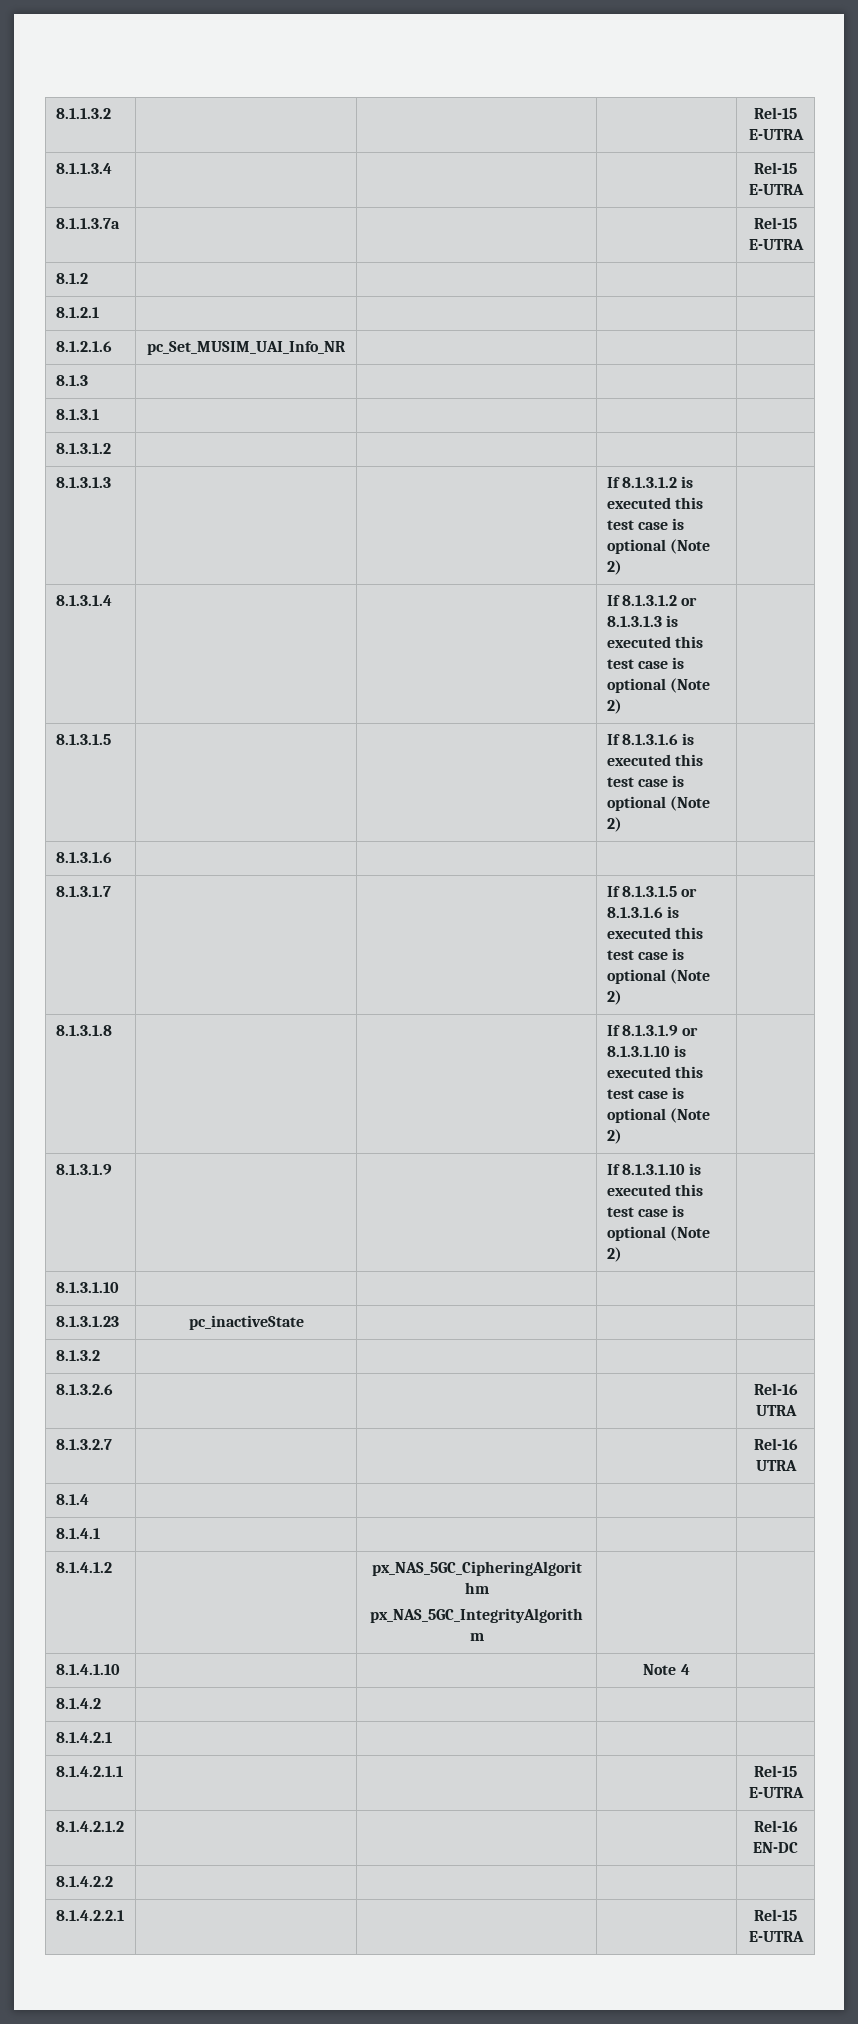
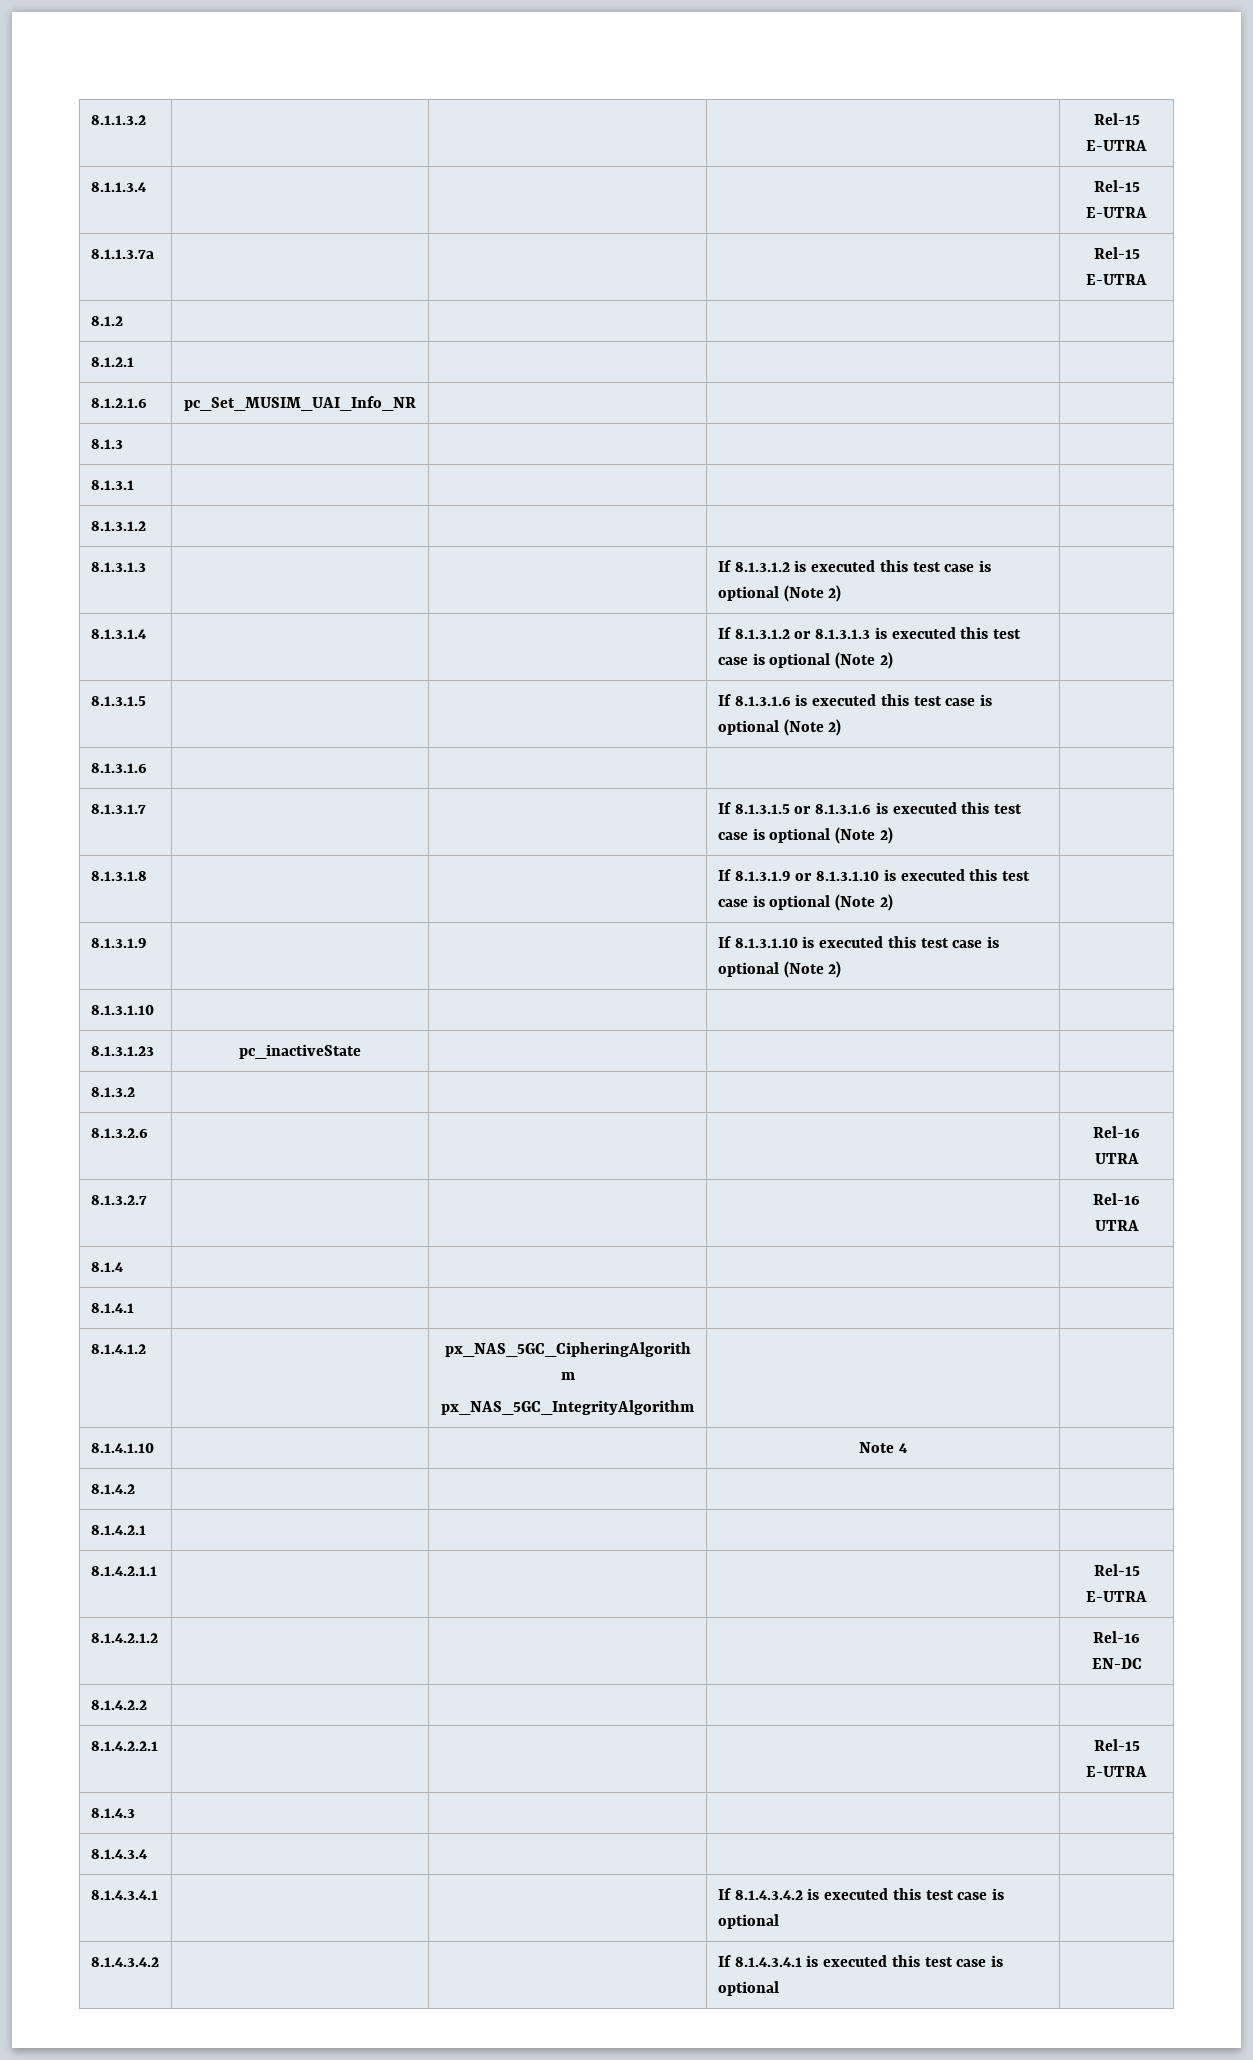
+ 8.1.4.3 | | | |
+ 8.1.4.3.4 | | | |
+ 8.1.4.3.4.1 | | | If 8.1.4.3.4.2 is executed this test case is optional |
+ 8.1.4.3.4.2 | | | If 8.1.4.3.4.1 is executed this test case is optional |

